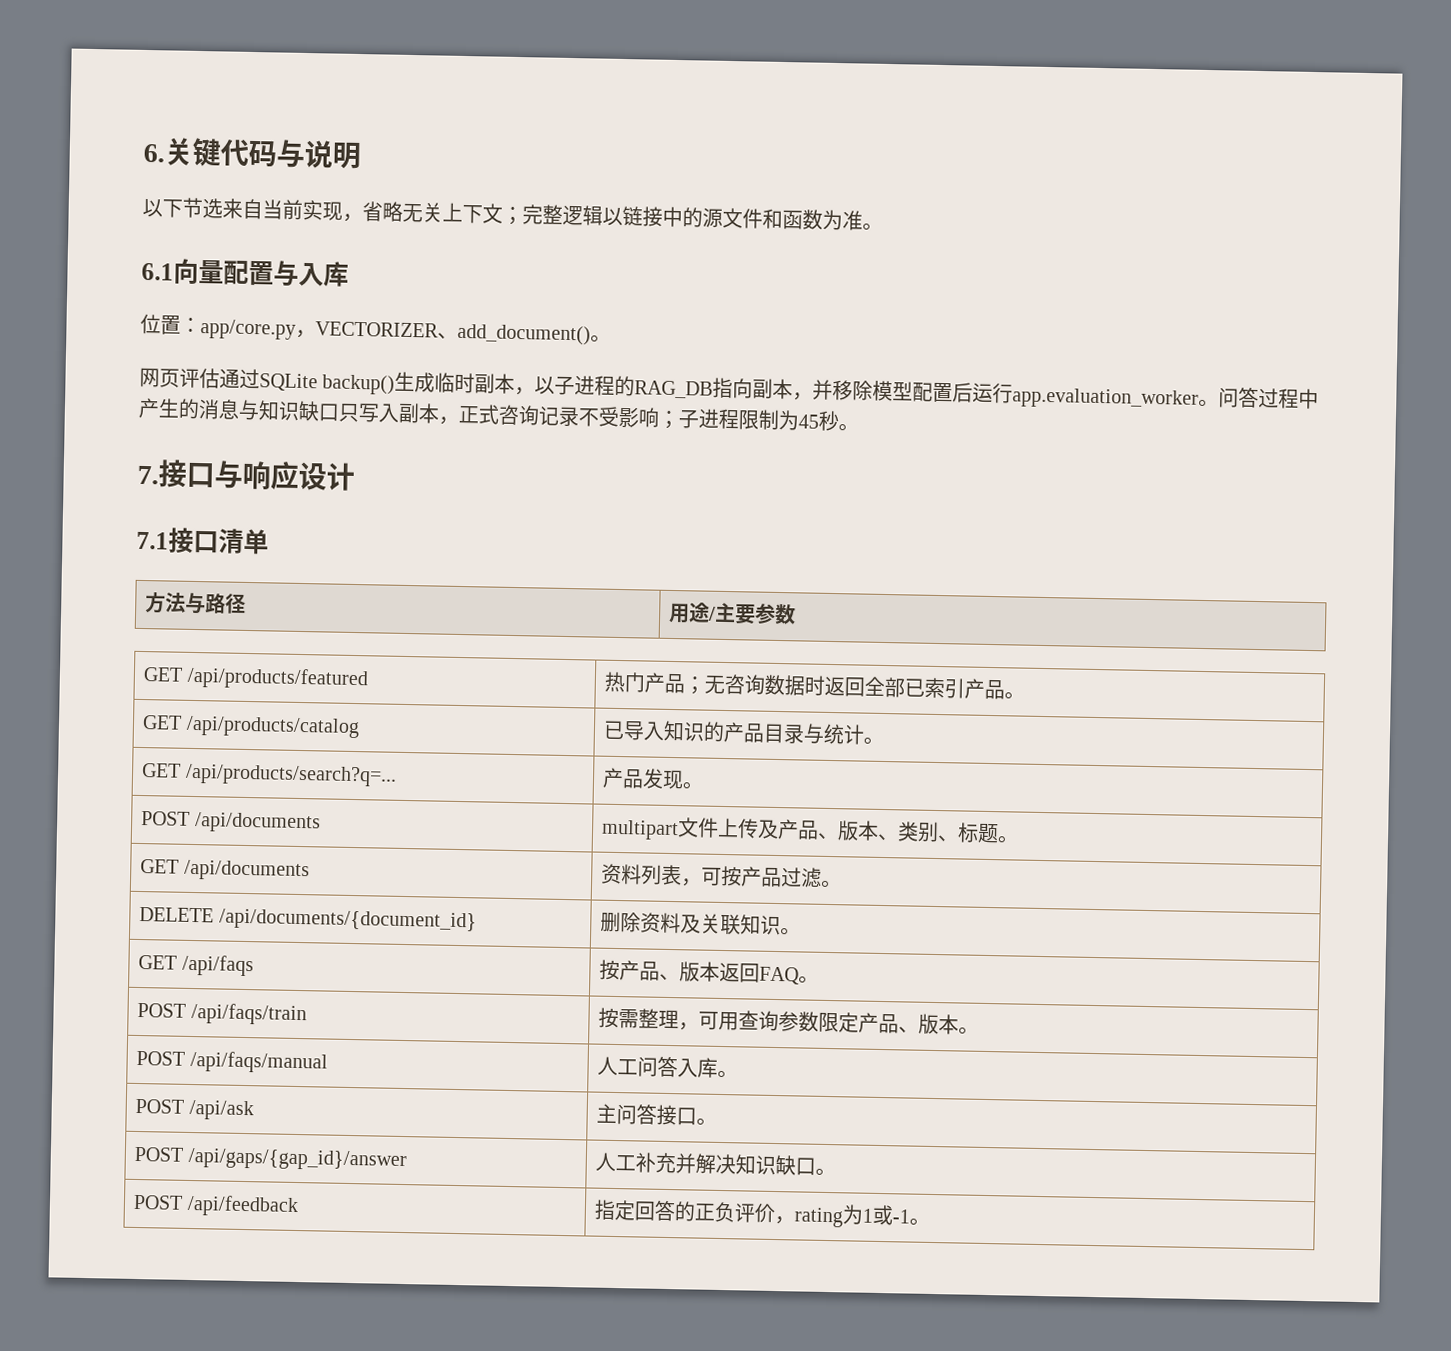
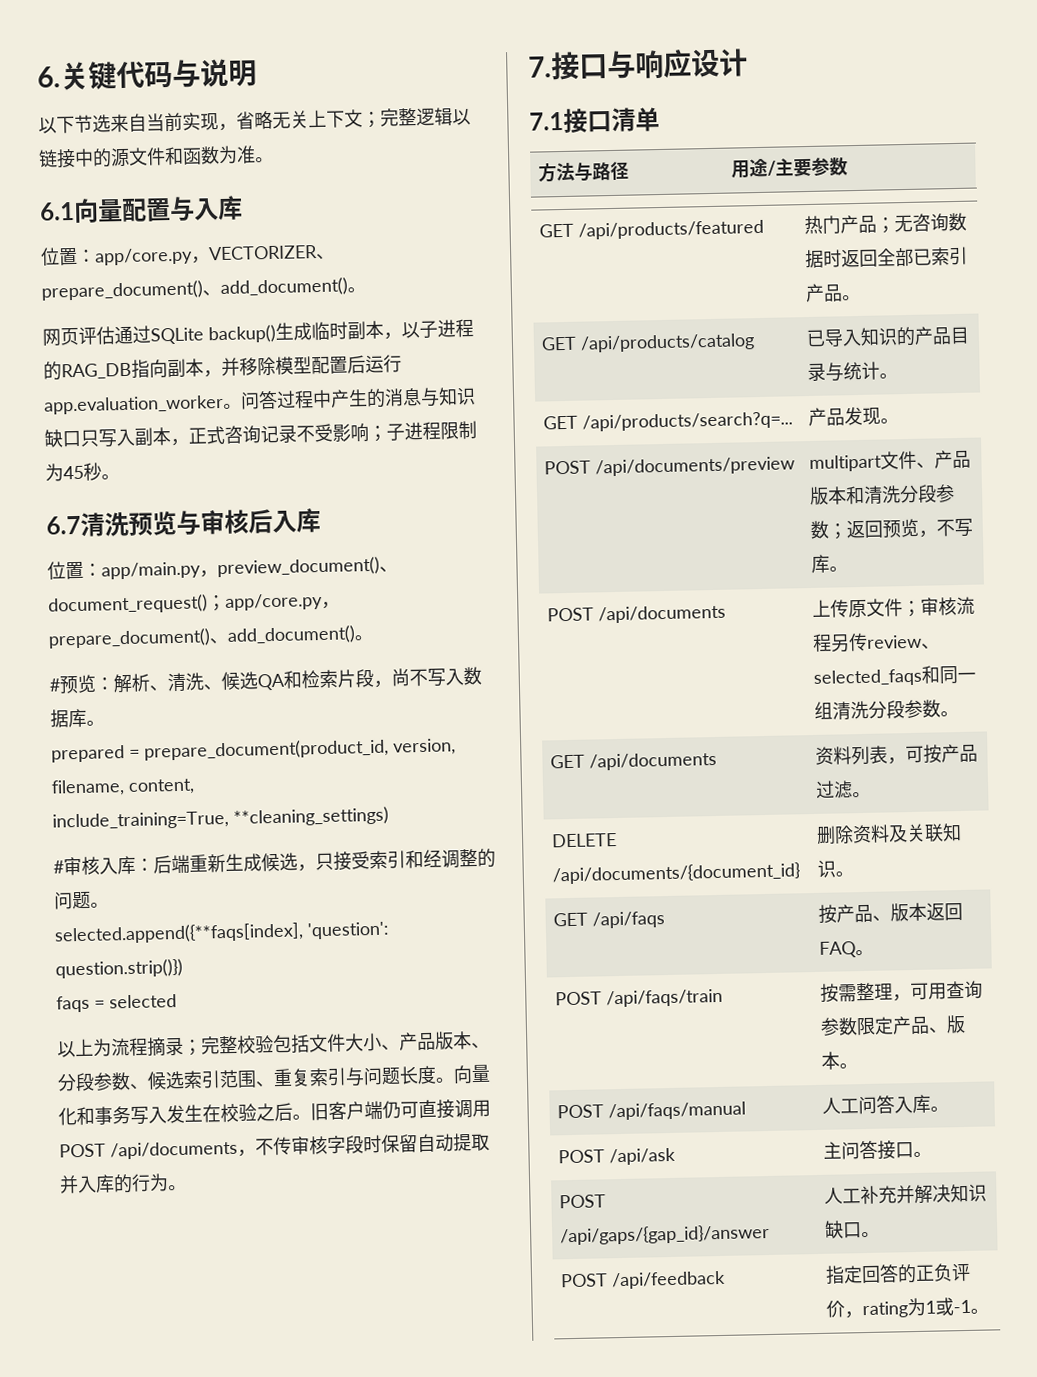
- 位置：app/core.py，VECTORIZER、add_document()。
+ 位置：app/core.py，VECTORIZER、prepare_document()、add_document()。
+ 6.7清洗预览与审核后入库
+ 位置：app/main.py，preview_document()、document_request()；app/core.py，prepare_document()、add_document()。
+ #预览：解析、清洗、候选QA和检索片段，尚不写入数据库。
+ prepared = prepare_document(product_id, version, filename, content,
+ include_training=True, **cleaning_settings)
+ #审核入库：后端重新生成候选，只接受索引和经调整的问题。
+ selected.append({**faqs[index], 'question': question.strip()})
+ faqs = selected
+ 以上为流程摘录；完整校验包括文件大小、产品版本、分段参数、候选索引范围、重复索引与问题长度。向量化和事务写入发生在校验之后。旧客户端仍可直接调用POST /api/documents，不传审核字段时保留自动提取并入库的行为。
- POST /api/documents | multipart文件上传及产品、版本、类别、标题。
+ POST /api/documents/preview | multipart文件、产品版本和清洗分段参数；返回预览，不写库。
+ POST /api/documents | 上传原文件；审核流程另传review、selected_faqs和同一组清洗分段参数。

